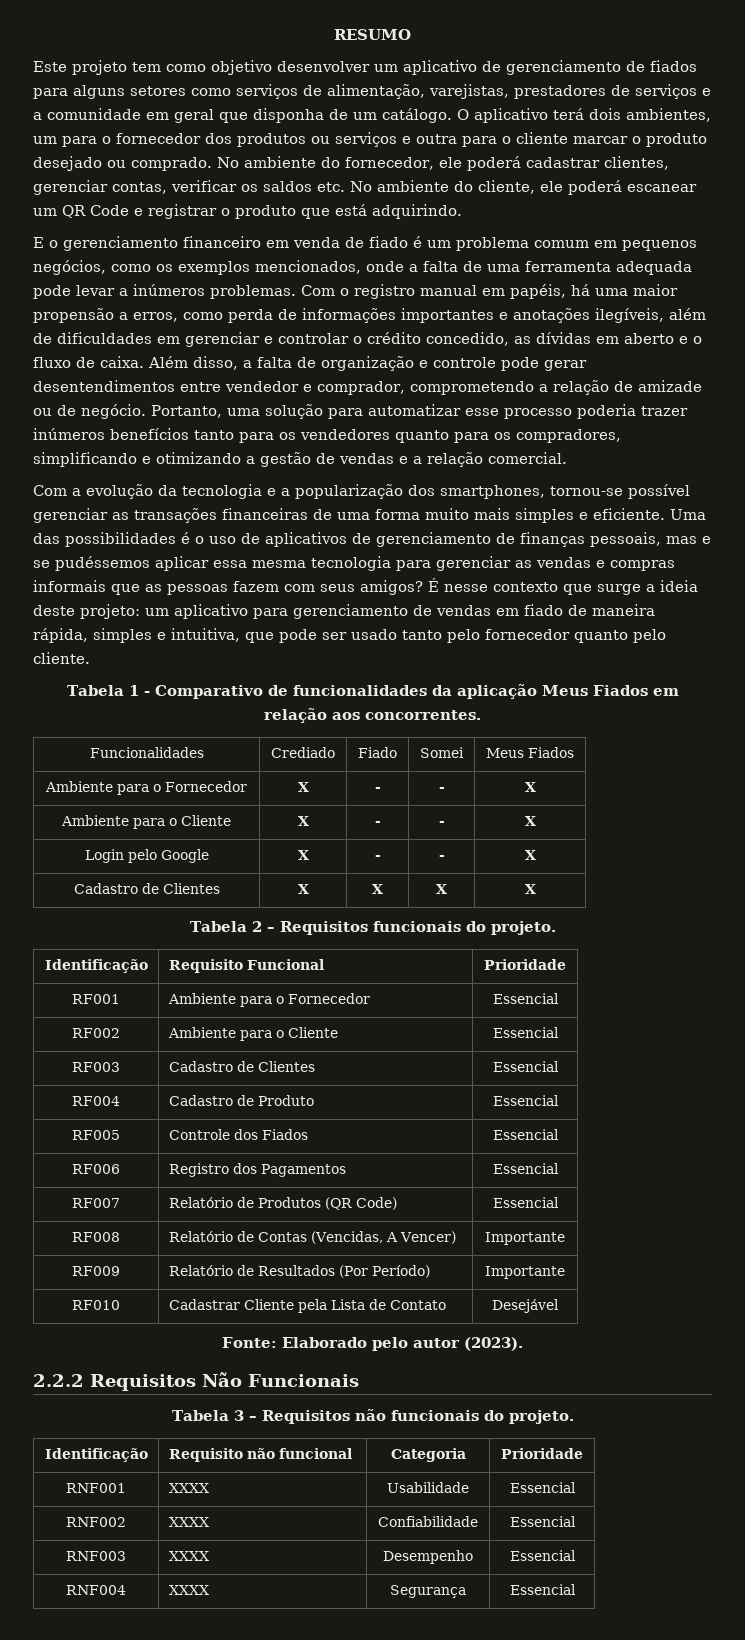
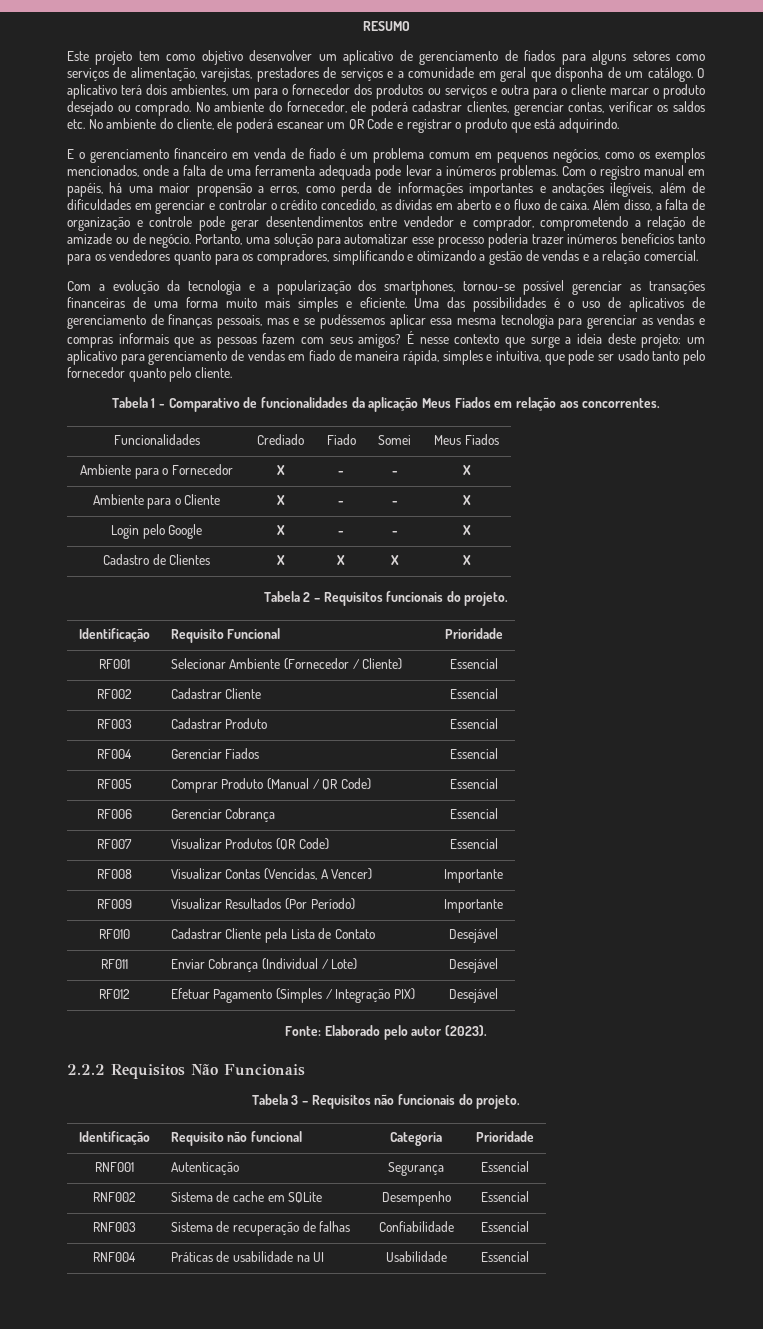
- RF001 | Ambiente para o Fornecedor | Essencial
+ RF001 | Selecionar Ambiente (Fornecedor / Cliente) | Essencial
- RF002 | Ambiente para o Cliente | Essencial
+ RF002 | Cadastrar Cliente | Essencial
- RF003 | Cadastro de Clientes | Essencial
+ RF003 | Cadastrar Produto | Essencial
- RF004 | Cadastro de Produto | Essencial
+ RF004 | Gerenciar Fiados | Essencial
- RF005 | Controle dos Fiados | Essencial
+ RF005 | Comprar Produto (Manual / QR Code) | Essencial
- RF006 | Registro dos Pagamentos | Essencial
+ RF006 | Gerenciar Cobrança | Essencial
- RF007 | Relatório de Produtos (QR Code) | Essencial
+ RF007 | Visualizar Produtos (QR Code) | Essencial
- RF008 | Relatório de Contas (Vencidas, A Vencer) | Importante
+ RF008 | Visualizar Contas (Vencidas, A Vencer) | Importante
- RF009 | Relatório de Resultados (Por Período) | Importante
+ RF009 | Visualizar Resultados (Por Período) | Importante
+ RF011 | Enviar Cobrança (Individual / Lote) | Desejável
+ RF012 | Efetuar Pagamento (Simples / Integração PIX) | Desejável
- RNF001 | XXXX | Usabilidade | Essencial
+ RNF001 | Autenticação | Segurança | Essencial
- RNF002 | XXXX | Confiabilidade | Essencial
- RNF003 | XXXX | Desempenho | Essencial
- RNF004 | XXXX | Segurança | Essencial
+ RNF002 | Sistema de cache em SQLite | Desempenho | Essencial
+ RNF003 | Sistema de recuperação de falhas | Confiabilidade | Essencial
+ RNF004 | Práticas de usabilidade na UI | Usabilidade | Essencial

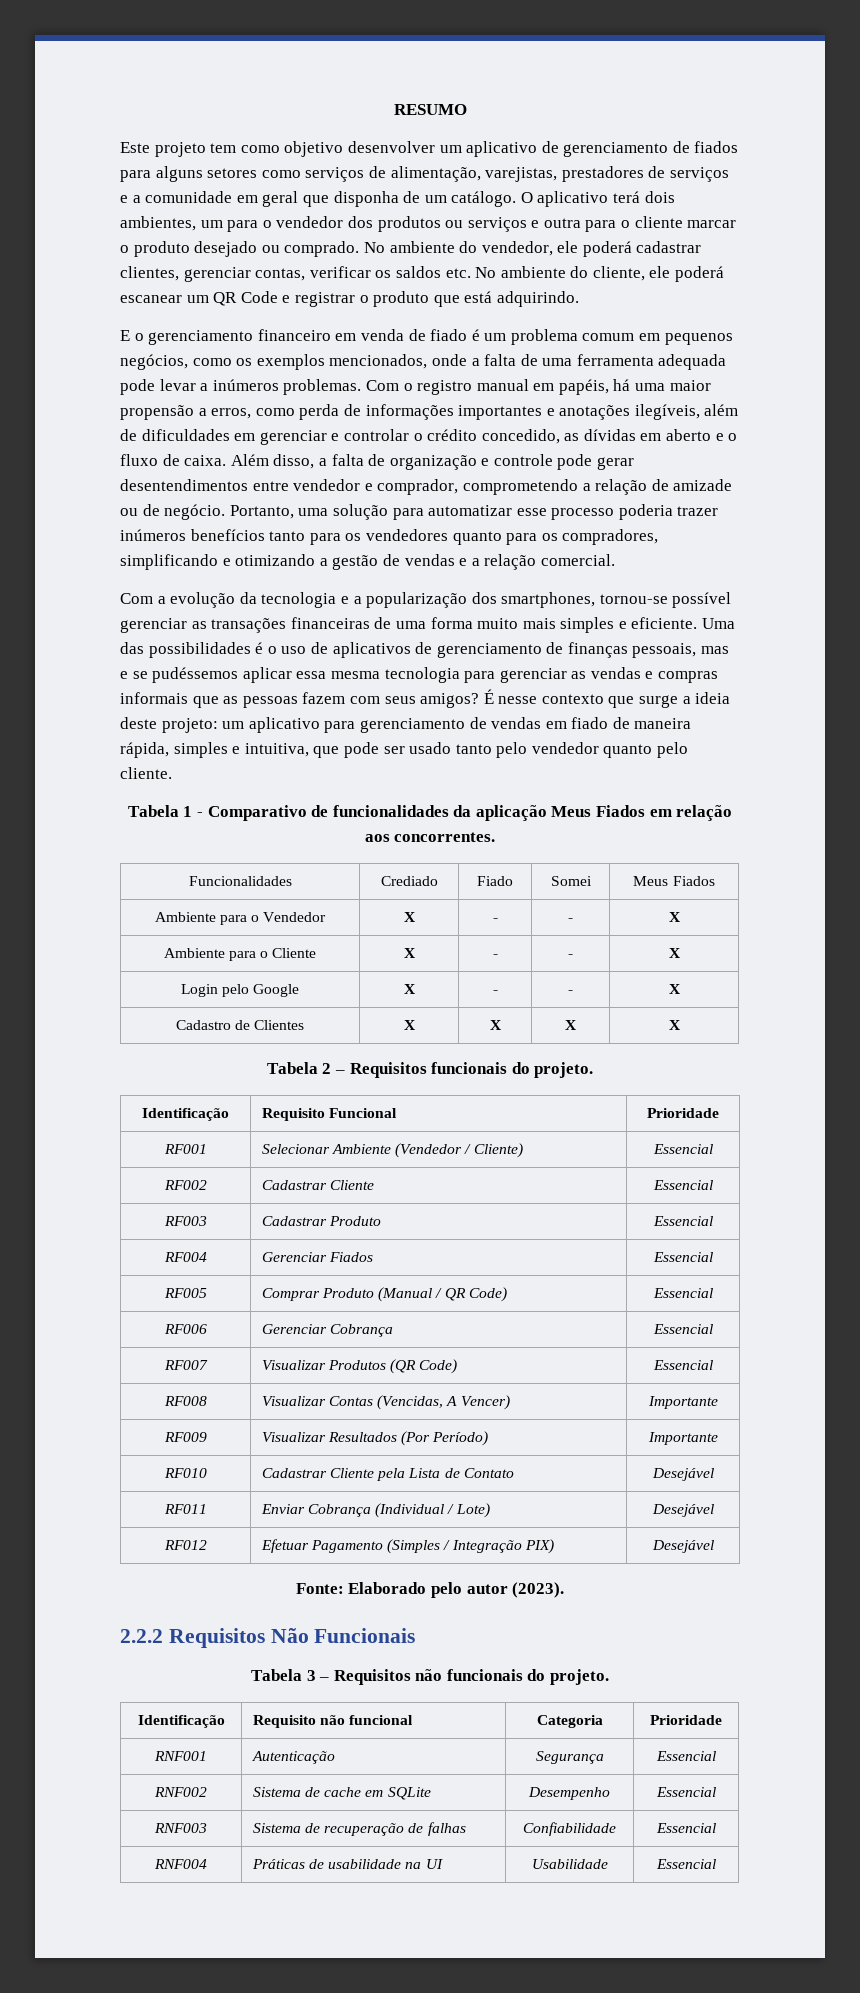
- O aplicativo terá dois ambientes, um para o fornecedor dos produtos ou serviços e outra para o cliente marcar o produto desejado ou comprado.
+ O aplicativo terá dois ambientes, um para o vendedor dos produtos ou serviços e outra para o cliente marcar o produto desejado ou comprado.
- No ambiente do fornecedor, ele poderá cadastrar clientes, gerenciar contas, verificar os saldos etc. No ambiente do cliente, ele poderá escanear um QR Code e registrar o produto que está adquirindo.
+ No ambiente do vendedor, ele poderá cadastrar clientes, gerenciar contas, verificar os saldos etc. No ambiente do cliente, ele poderá escanear um QR Code e registrar o produto que está adquirindo.
- É nesse contexto que surge a ideia deste projeto: um aplicativo para gerenciamento de vendas em fiado de maneira rápida, simples e intuitiva, que pode ser usado tanto pelo fornecedor quanto pelo cliente.
+ É nesse contexto que surge a ideia deste projeto: um aplicativo para gerenciamento de vendas em fiado de maneira rápida, simples e intuitiva, que pode ser usado tanto pelo vendedor quanto pelo cliente.
- Ambiente para o Fornecedor | X | - | - | X
+ Ambiente para o Vendedor | X | - | - | X
- RF001 | Selecionar Ambiente (Fornecedor / Cliente) | Essencial
+ RF001 | Selecionar Ambiente (Vendedor / Cliente) | Essencial

